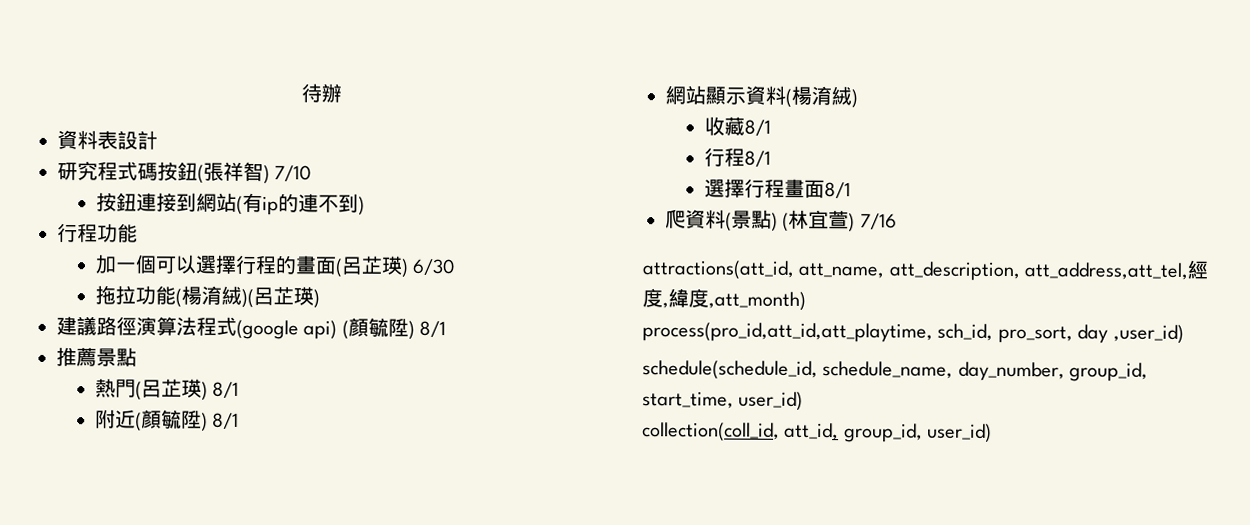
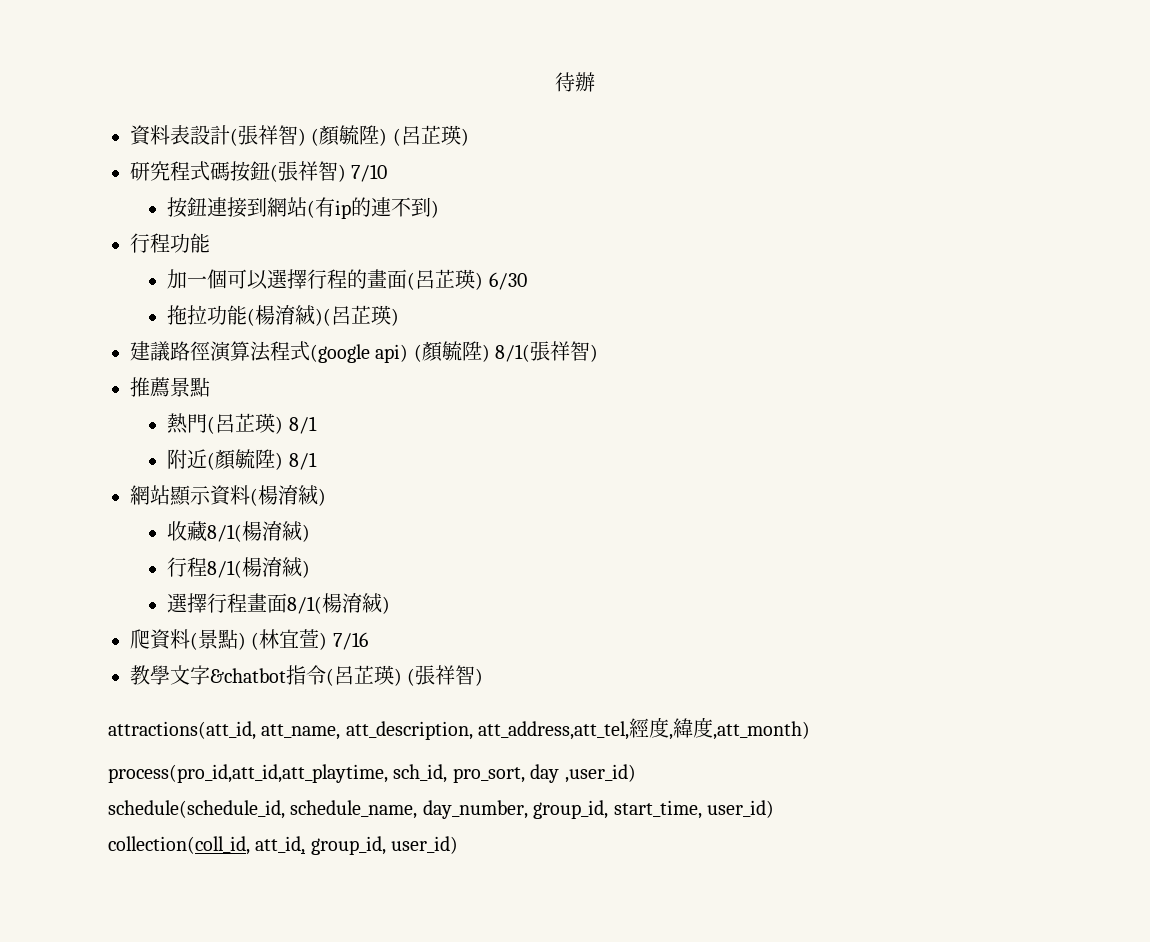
- 資料表設計
+ 資料表設計(張祥智) (顏毓陞) (呂芷瑛)
- 建議路徑演算法程式(google api) (顏毓陞) 8/1
+ 建議路徑演算法程式(google api) (顏毓陞) 8/1(張祥智)
- 收藏8/1
- 行程8/1
+ 收藏8/1(楊淯絨)
+ 行程8/1(楊淯絨)
- 選擇行程畫面8/1
+ 選擇行程畫面8/1(楊淯絨)
+ 教學文字&chatbot指令(呂芷瑛) (張祥智)

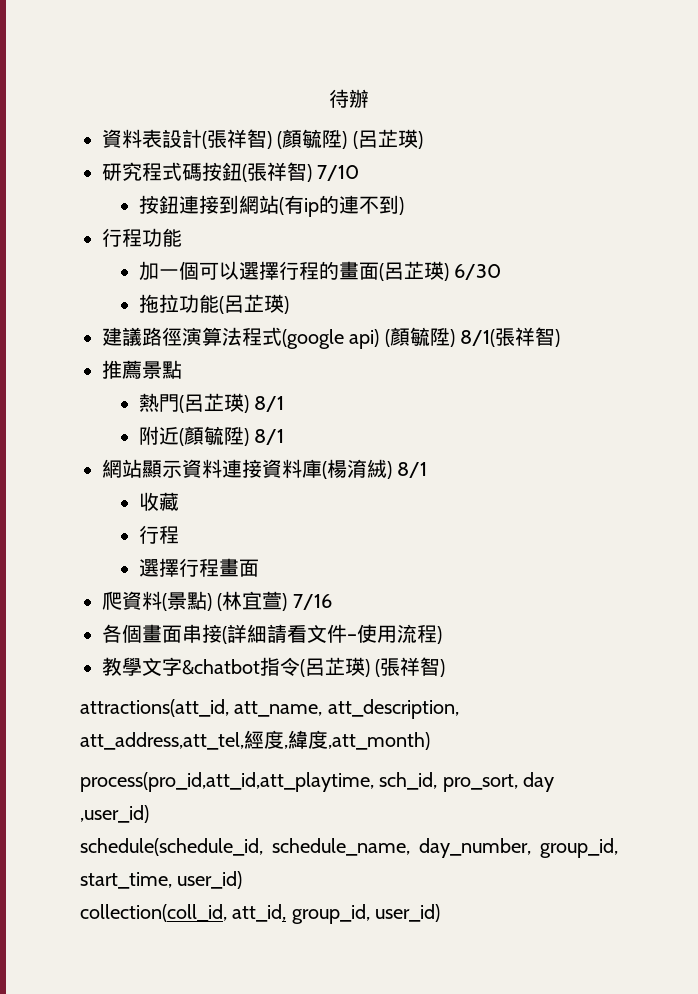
- 拖拉功能(楊淯絨)(呂芷瑛)
+ 拖拉功能(呂芷瑛)
- 網站顯示資料(楊淯絨)
+ 網站顯示資料連接資料庫(楊淯絨) 8/1
- 收藏8/1(楊淯絨)
- 行程8/1(楊淯絨)
+ 收藏
+ 行程
- 選擇行程畫面8/1(楊淯絨)
+ 選擇行程畫面
+ 各個畫面串接(詳細請看文件–使用流程)

